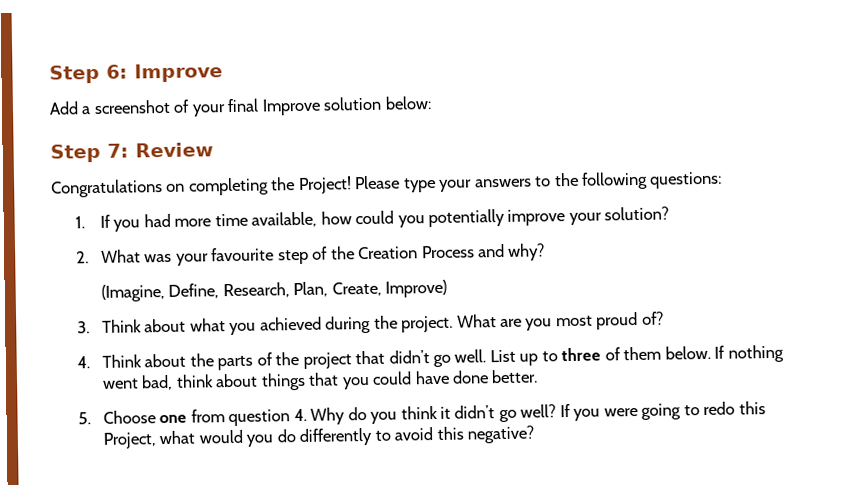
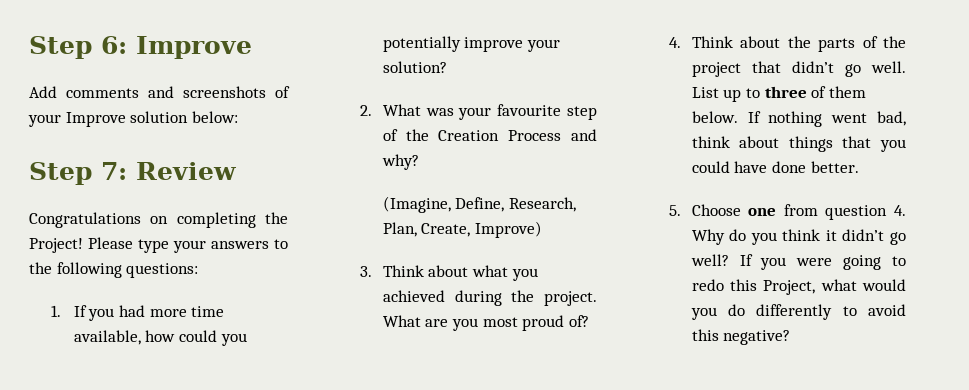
- Add a screenshot of your final Improve solution below:
+ Add comments and screenshots of your Improve solution below:

